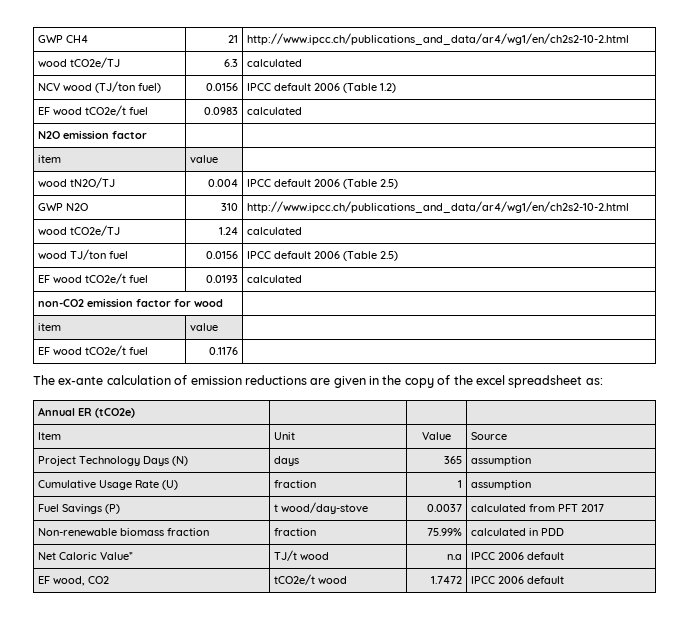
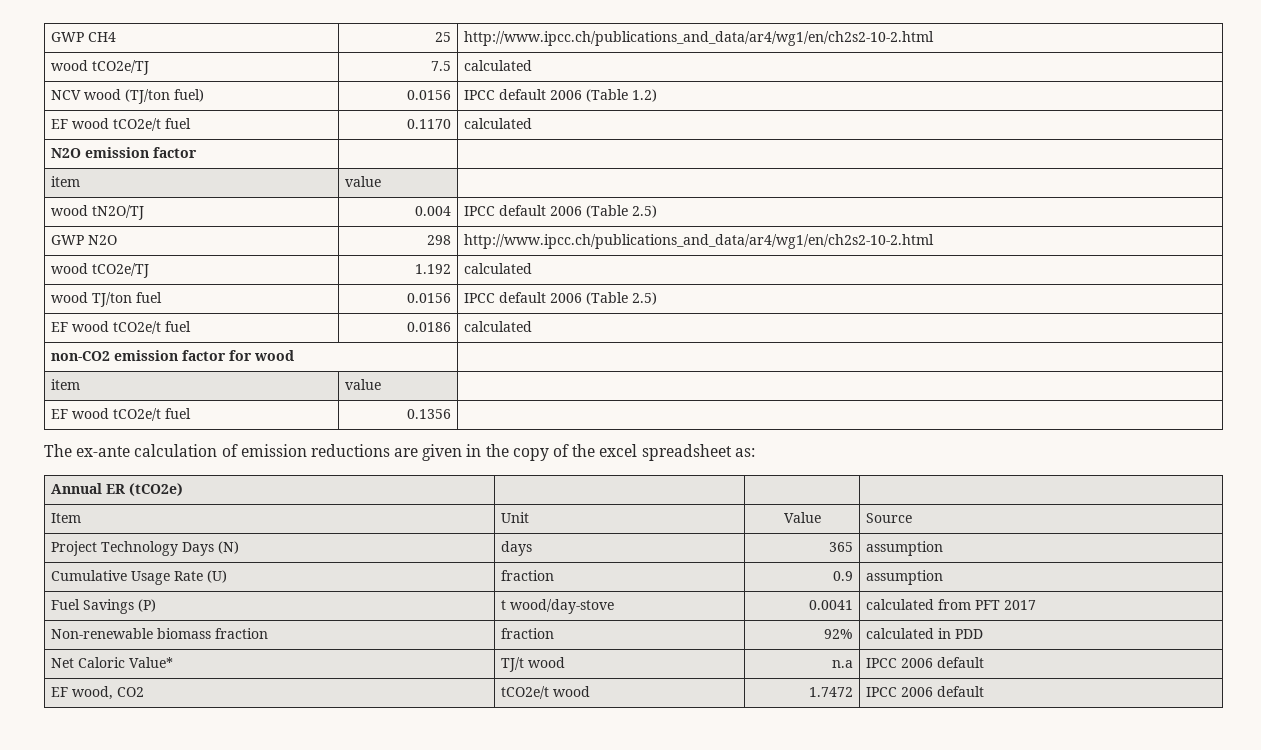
- GWP CH4 | 21 | http://www.ipcc.ch/publications_and_data/ar4/wg1/en/ch2s2-10-2.html
- wood tCO2e/TJ | 6.3 | calculated
+ GWP CH4 | 25 | http://www.ipcc.ch/publications_and_data/ar4/wg1/en/ch2s2-10-2.html
+ wood tCO2e/TJ | 7.5 | calculated
- EF wood tCO2e/t fuel | 0.0983 | calculated
+ EF wood tCO2e/t fuel | 0.1170 | calculated
- GWP N2O | 310 | http://www.ipcc.ch/publications_and_data/ar4/wg1/en/ch2s2-10-2.html
- wood tCO2e/TJ | 1.24 | calculated
+ GWP N2O | 298 | http://www.ipcc.ch/publications_and_data/ar4/wg1/en/ch2s2-10-2.html
+ wood tCO2e/TJ | 1.192 | calculated
- EF wood tCO2e/t fuel | 0.0193 | calculated
+ EF wood tCO2e/t fuel | 0.0186 | calculated
- EF wood tCO2e/t fuel | 0.1176 |
+ EF wood tCO2e/t fuel | 0.1356 |
- Cumulative Usage Rate (U) | fraction | 1 | assumption
+ Cumulative Usage Rate (U) | fraction | 0.9 | assumption
- Fuel Savings (P) | t wood/day-stove | 0.0037 | calculated from PFT 2017
+ Fuel Savings (P) | t wood/day-stove | 0.0041 | calculated from PFT 2017
- Non-renewable biomass fraction | fraction | 75.99% | calculated in PDD
+ Non-renewable biomass fraction | fraction | 92% | calculated in PDD

